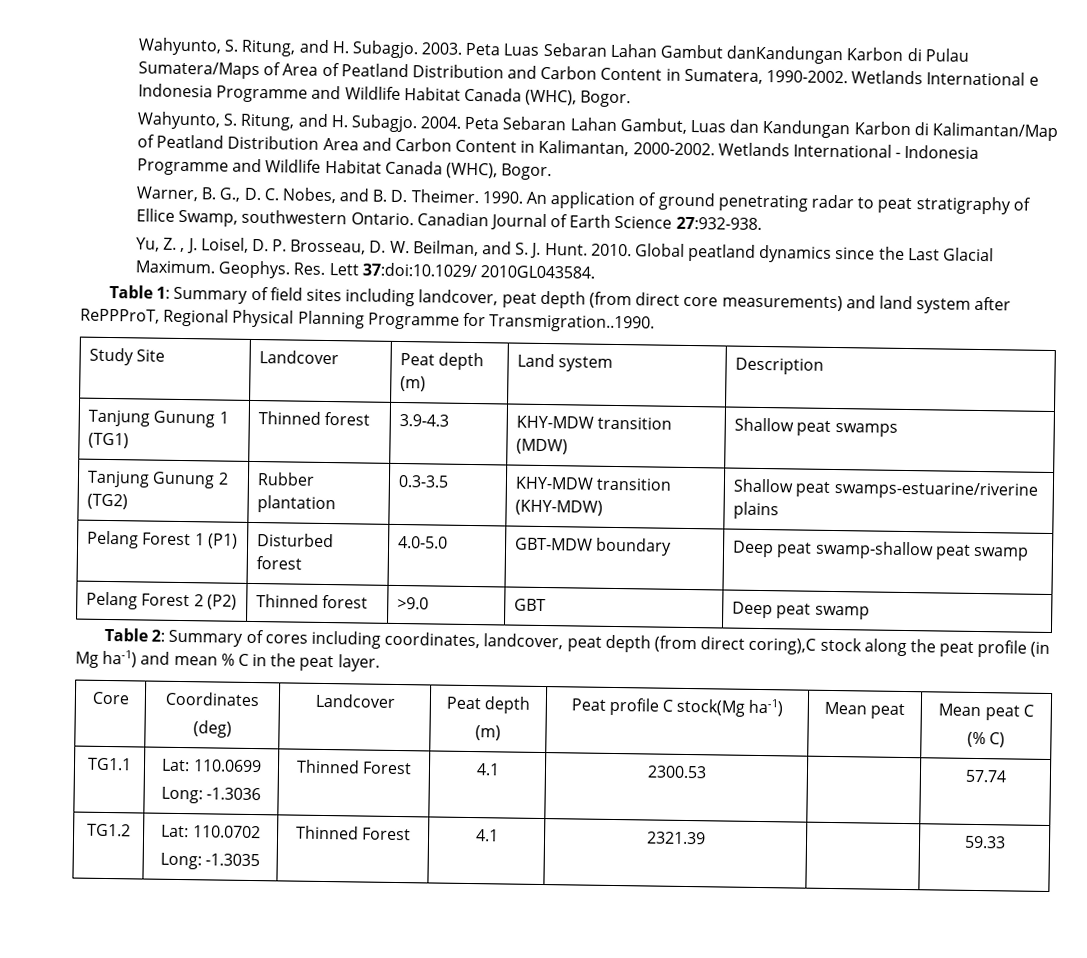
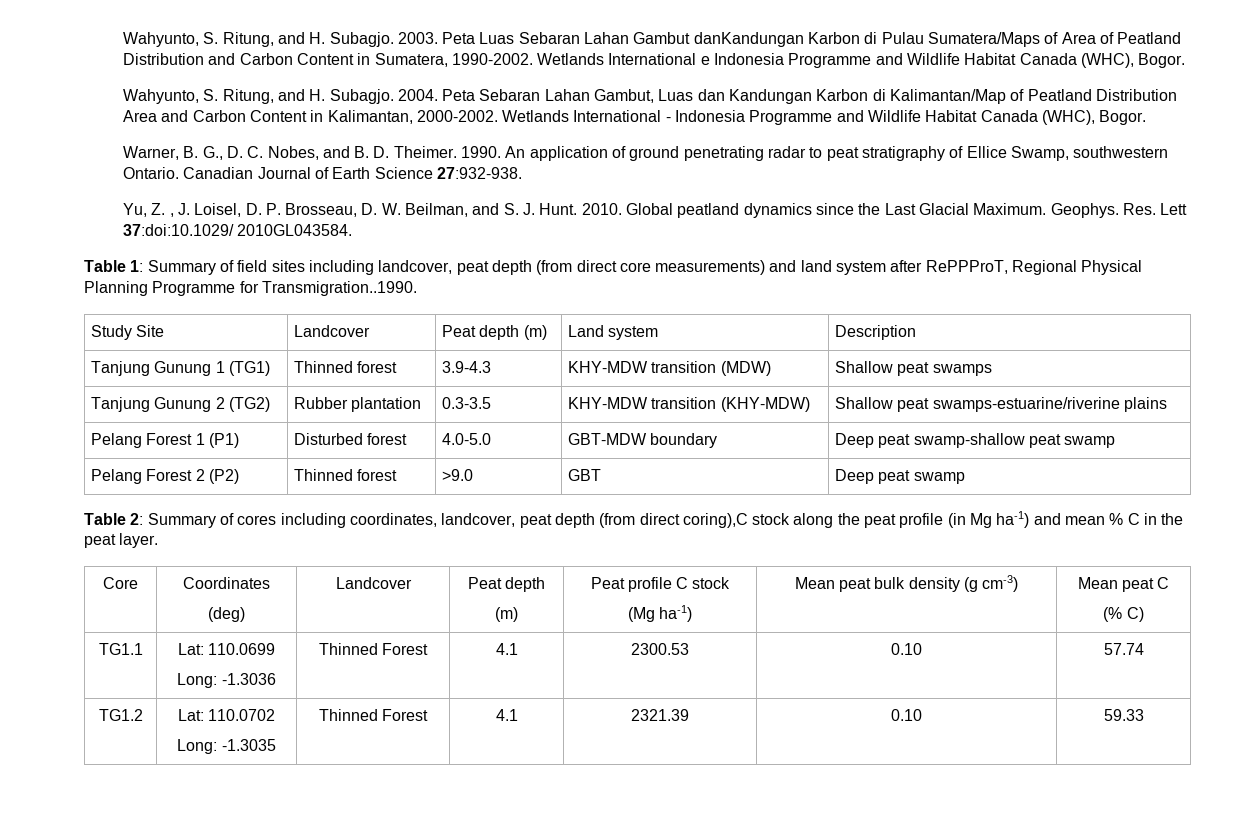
  Core | Coordinates
  (deg) | Landcover | Peat depth
- (m) | Peat profile C stock(Mg ha-1) | Mean peat | Mean peat C
+ (m) | Peat profile C stock
+ (Mg ha-1) | Mean peat bulk density (g cm-3) | Mean peat C
  TG1.1 | Lat: 110.0699
- Long: -1.3036 | Thinned Forest | 4.1 | 2300.53 | | 57.74
+ Long: -1.3036 | Thinned Forest | 4.1 | 2300.53 | 0.10 | 57.74
  TG1.2 | Lat: 110.0702
- Long: -1.3035 | Thinned Forest | 4.1 | 2321.39 | | 59.33
+ Long: -1.3035 | Thinned Forest | 4.1 | 2321.39 | 0.10 | 59.33

